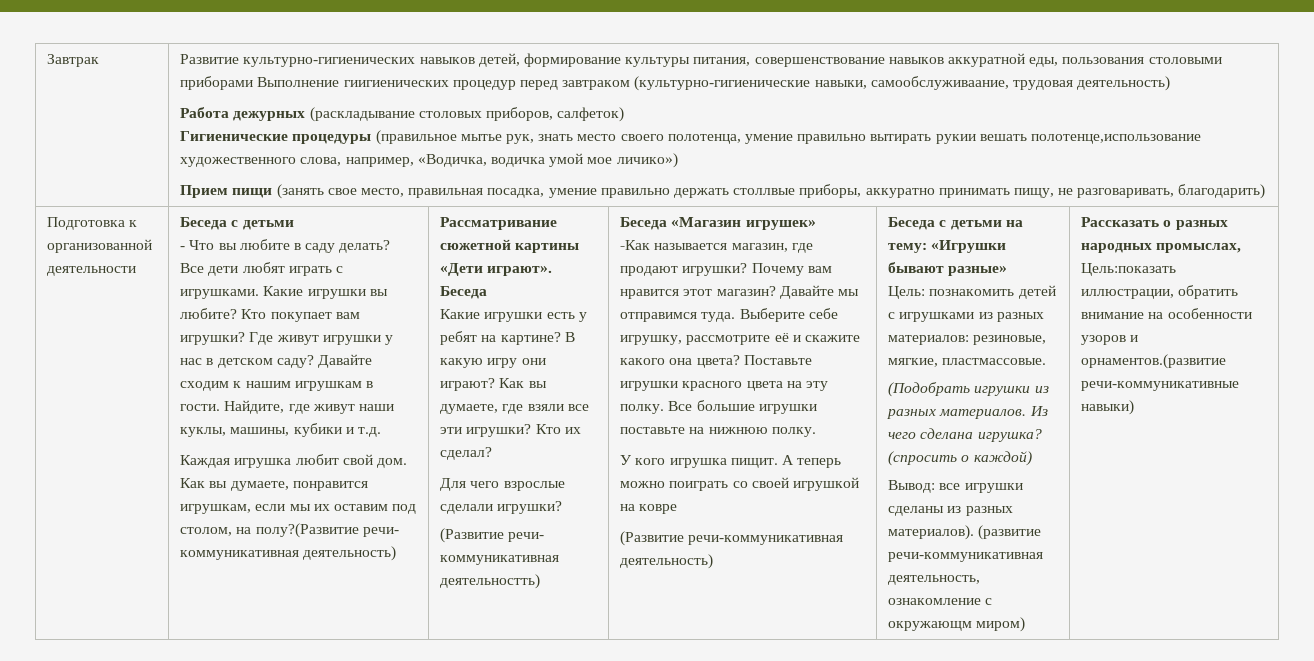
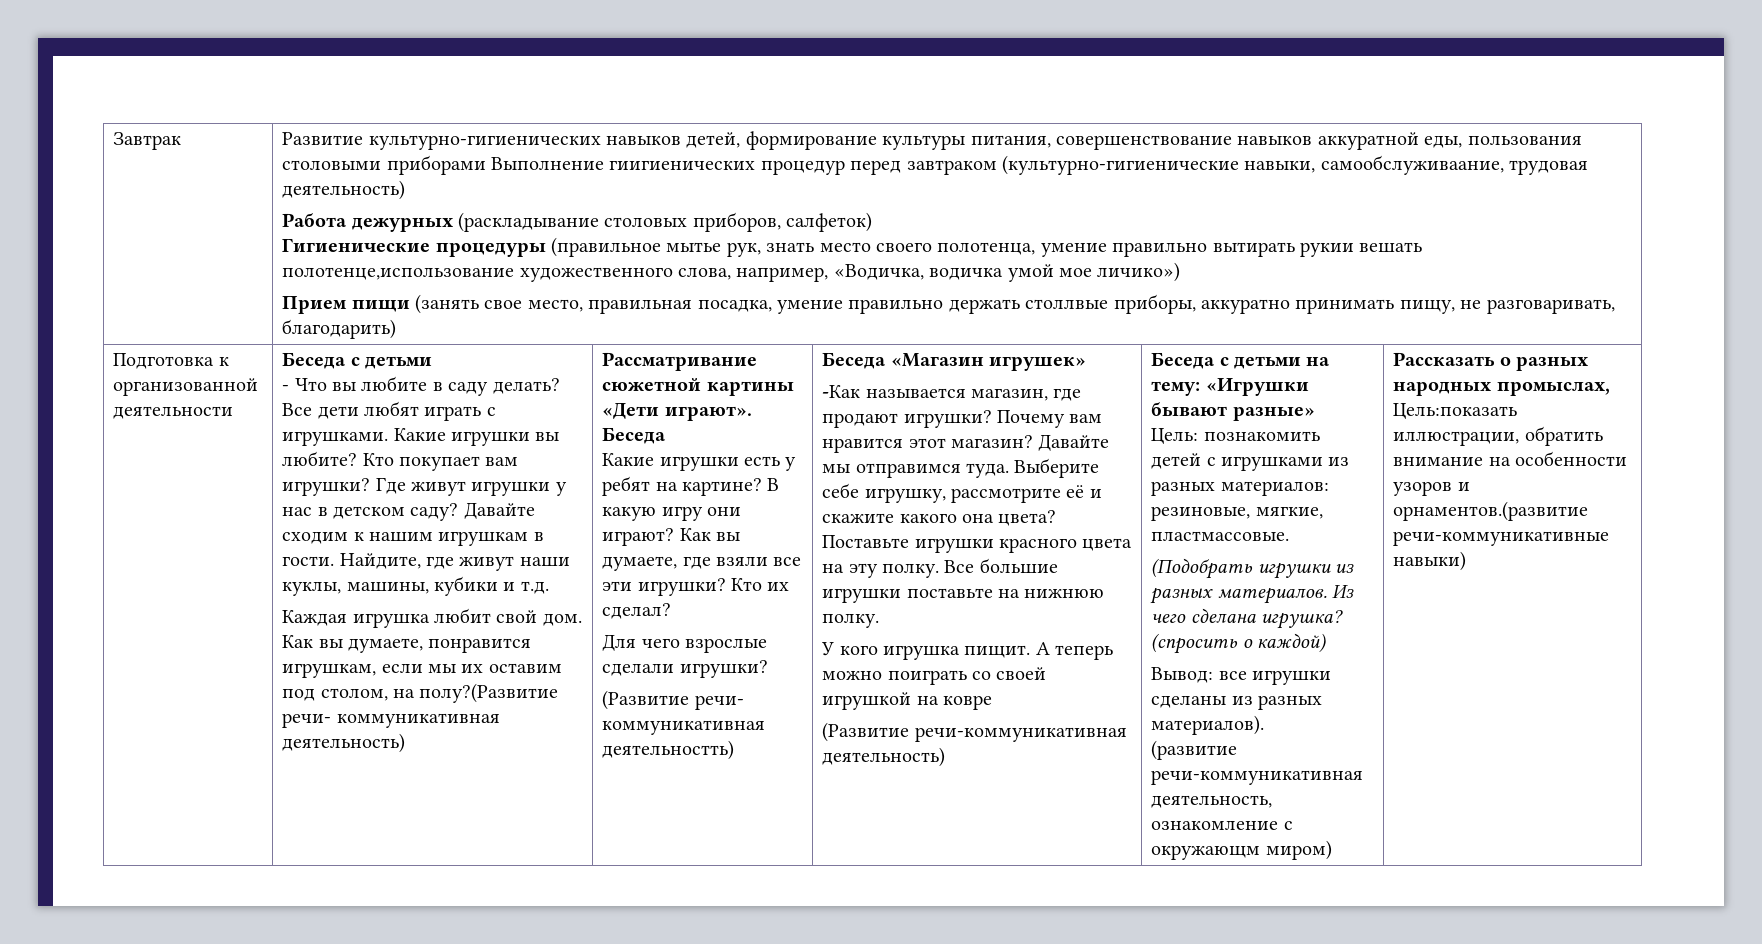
- Вывод: все игрушки сделаны из разных материалов). (развитие речи-коммуникативная деятельность, ознакомление с окружающм миром)
+ Вывод: все игрушки сделаны из разных материалов).
+ (развитие речи-коммуникативная деятельность, ознакомление с окружающм миром)

